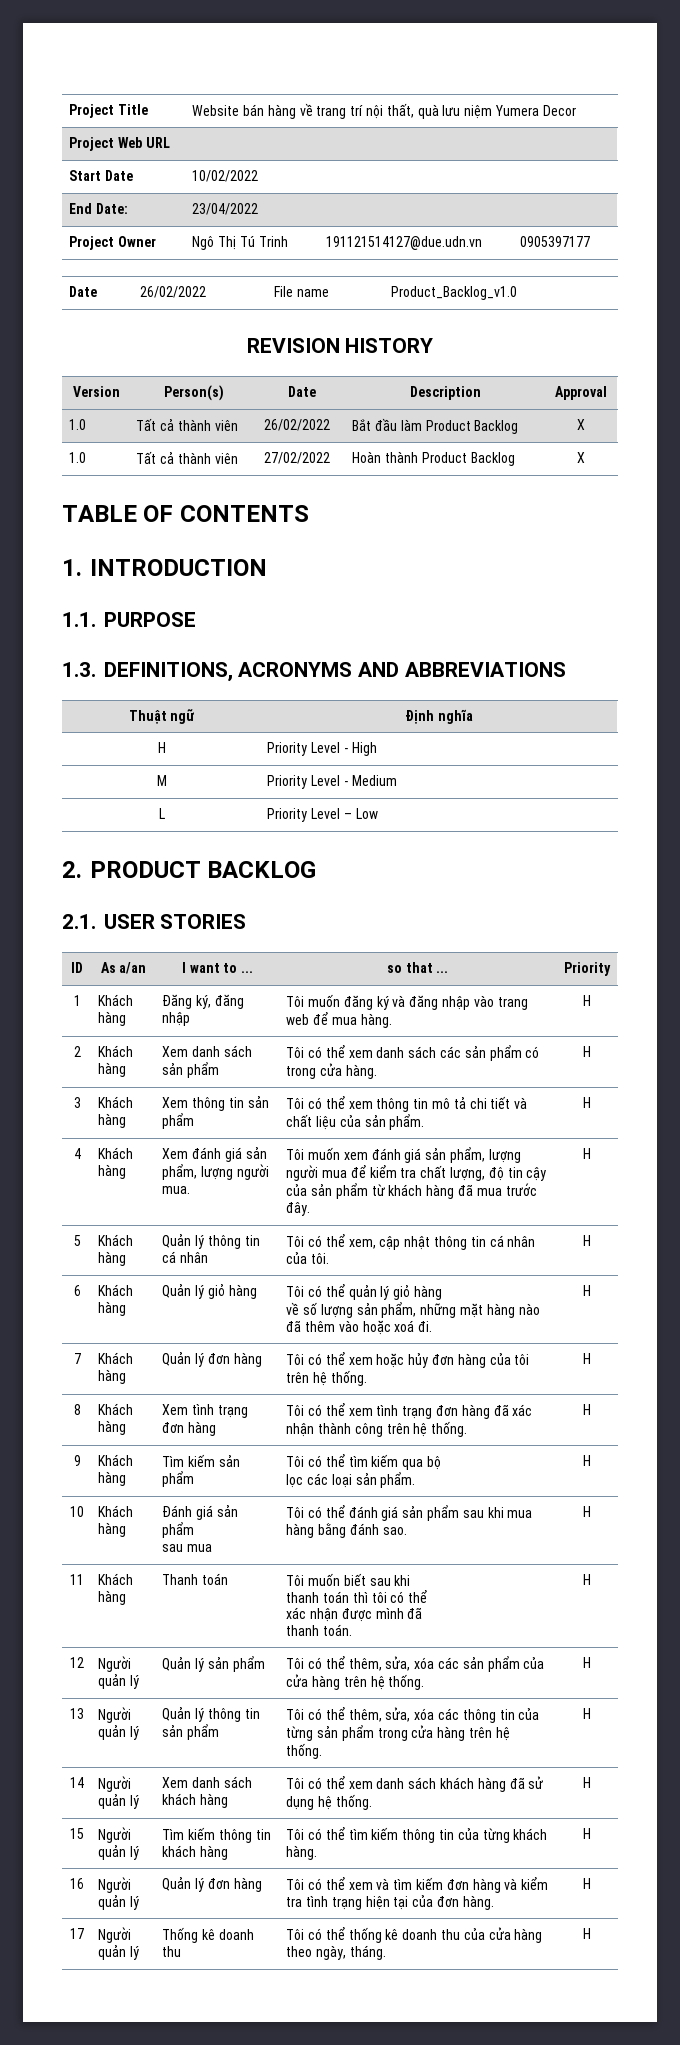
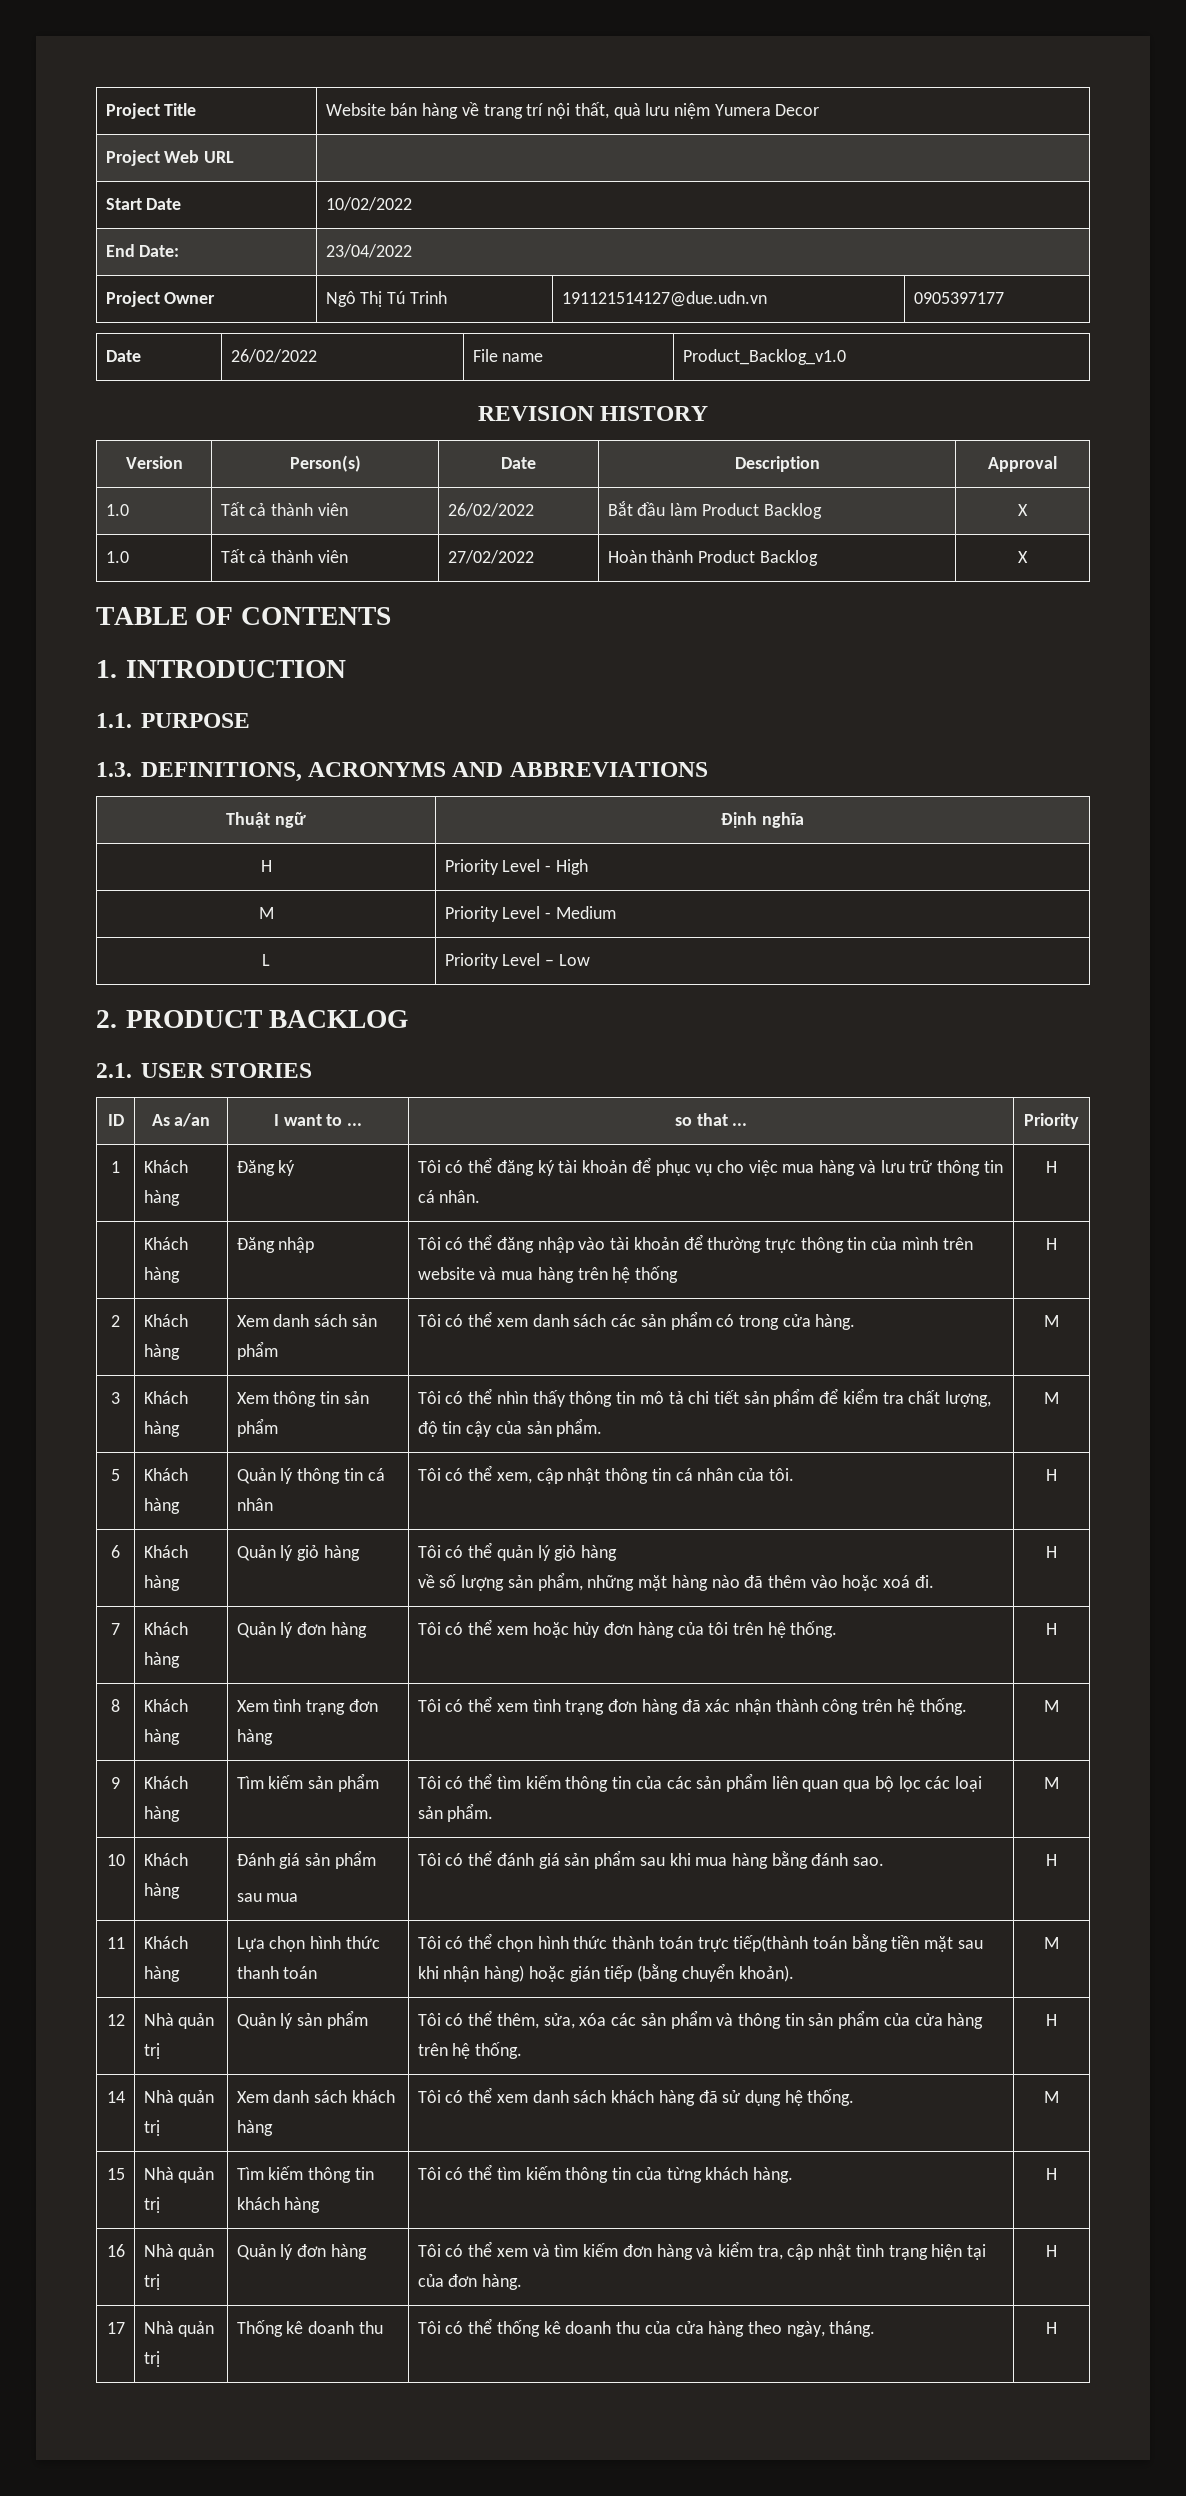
- 1 | Khách hàng | Đăng ký, đăng nhập | Tôi muốn đăng ký và đăng nhập vào trang web để mua hàng. | H
+ 1 | Khách hàng | Đăng ký | Tôi có thể đăng ký tài khoản để phục vụ cho việc mua hàng và lưu trữ thông tin cá nhân. | H
+ | Khách hàng | Đăng nhập | Tôi có thể đăng nhập vào tài khoản để thường trực thông tin của mình trên website và mua hàng trên hệ thống | H
- 2 | Khách hàng | Xem danh sách sản phẩm | Tôi có thể xem danh sách các sản phẩm có trong cửa hàng. | H
+ 2 | Khách hàng | Xem danh sách sản phẩm | Tôi có thể xem danh sách các sản phẩm có trong cửa hàng. | M
- 3 | Khách hàng | Xem thông tin sản phẩm | Tôi có thể xem thông tin mô tả chi tiết và chất liệu của sản phẩm. | H
- 4 | Khách hàng | Xem đánh giá sản phẩm, lượng người mua. | Tôi muốn xem đánh giá sản phẩm, lượng người mua để kiểm tra chất lượng, độ tin cậy của sản phẩm từ khách hàng đã mua trước đây. | H
+ 3 | Khách hàng | Xem thông tin sản phẩm | Tôi có thể nhìn thấy thông tin mô tả chi tiết sản phẩm để kiểm tra chất lượng, độ tin cậy của sản phẩm. | M
- 8 | Khách hàng | Xem tình trạng đơn hàng | Tôi có thể xem tình trạng đơn hàng đã xác nhận thành công trên hệ thống. | H
+ 8 | Khách hàng | Xem tình trạng đơn hàng | Tôi có thể xem tình trạng đơn hàng đã xác nhận thành công trên hệ thống. | M
- 9 | Khách hàng | Tìm kiếm sản phẩm | Tôi có thể tìm kiếm qua bộ
- lọc các loại sản phẩm. | H
+ 9 | Khách hàng | Tìm kiếm sản phẩm | Tôi có thể tìm kiếm thông tin của các sản phẩm liên quan qua bộ lọc các loại sản phẩm. | M
- 11 | Khách hàng | Thanh toán | Tôi muốn biết sau khi
- thanh toán thì tôi có thể
- xác nhận được mình đã
- thanh toán. | H
- 12 | Người quản lý | Quản lý sản phẩm | Tôi có thể thêm, sửa, xóa các sản phẩm của cửa hàng trên hệ thống. | H
- 13 | Người quản lý | Quản lý thông tin sản phẩm | Tôi có thể thêm, sửa, xóa các thông tin của từng sản phẩm trong cửa hàng trên hệ thống. | H
+ 11 | Khách hàng | Lựa chọn hình thức thanh toán | Tôi có thể chọn hình thức thành toán trực tiếp(thành toán bằng tiền mặt sau khi nhận hàng) hoặc gián tiếp (bằng chuyển khoản). | M
+ 12 | Nhà quản trị | Quản lý sản phẩm | Tôi có thể thêm, sửa, xóa các sản phẩm và thông tin sản phẩm của cửa hàng trên hệ thống. | H
- 14 | Người quản lý | Xem danh sách khách hàng | Tôi có thể xem danh sách khách hàng đã sử dụng hệ thống. | H
+ 14 | Nhà quản trị | Xem danh sách khách hàng | Tôi có thể xem danh sách khách hàng đã sử dụng hệ thống. | M
- 15 | Người quản lý | Tìm kiếm thông tin khách hàng | Tôi có thể tìm kiếm thông tin của từng khách hàng. | H
+ 15 | Nhà quản trị | Tìm kiếm thông tin khách hàng | Tôi có thể tìm kiếm thông tin của từng khách hàng. | H
- 16 | Người quản lý | Quản lý đơn hàng | Tôi có thể xem và tìm kiếm đơn hàng và kiểm tra tình trạng hiện tại của đơn hàng. | H
+ 16 | Nhà quản trị | Quản lý đơn hàng | Tôi có thể xem và tìm kiếm đơn hàng và kiểm tra, cập nhật tình trạng hiện tại của đơn hàng. | H
- 17 | Người quản lý | Thống kê doanh thu | Tôi có thể thống kê doanh thu của cửa hàng theo ngày, tháng. | H
+ 17 | Nhà quản trị | Thống kê doanh thu | Tôi có thể thống kê doanh thu của cửa hàng theo ngày, tháng. | H

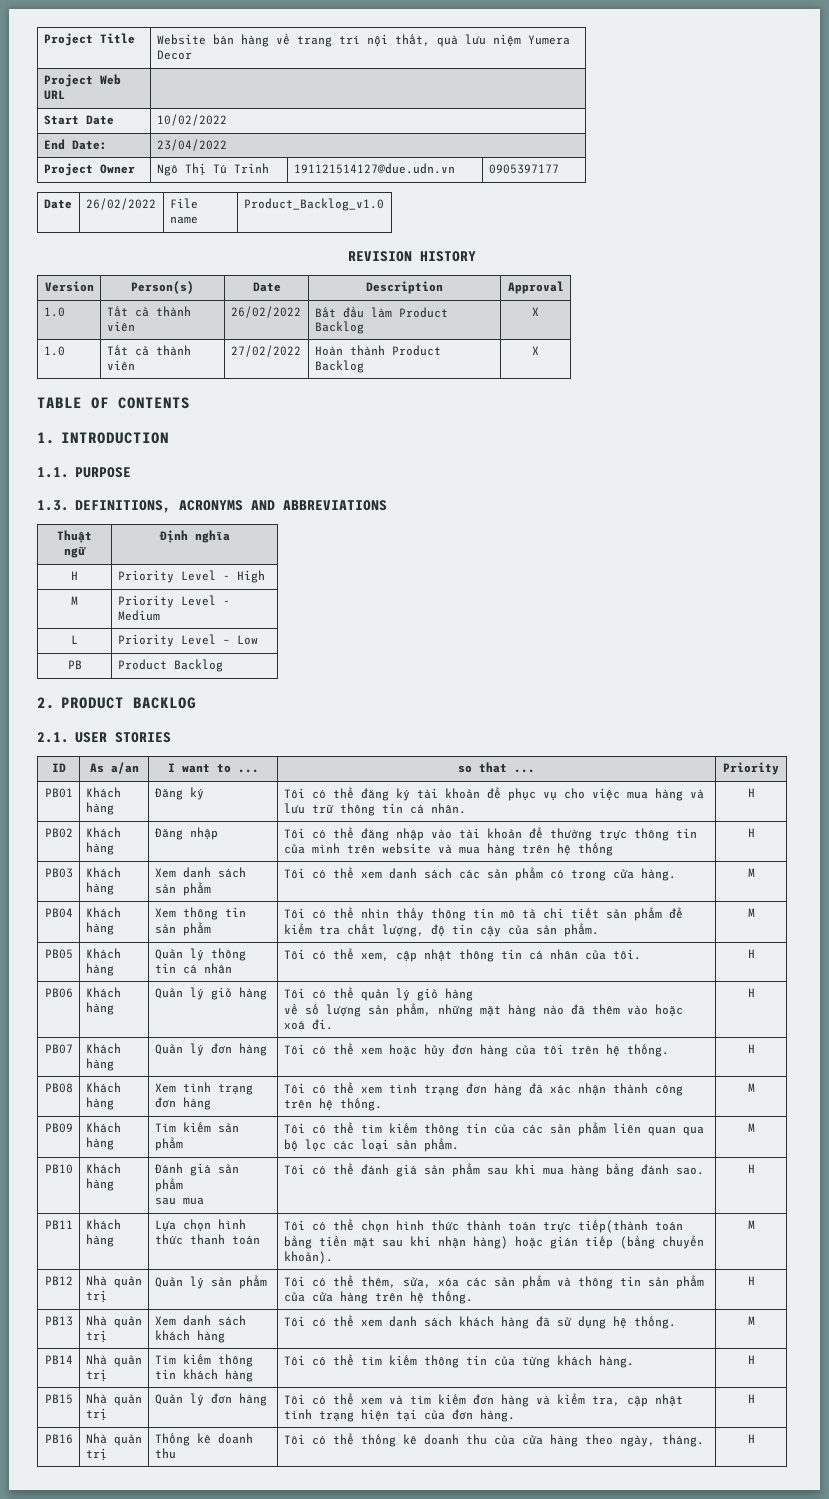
+ PB | Product Backlog
- 1 | Khách hàng | Đăng ký | Tôi có thể đăng ký tài khoản để phục vụ cho việc mua hàng và lưu trữ thông tin cá nhân. | H
+ PB01 | Khách hàng | Đăng ký | Tôi có thể đăng ký tài khoản để phục vụ cho việc mua hàng và lưu trữ thông tin cá nhân. | H
- | Khách hàng | Đăng nhập | Tôi có thể đăng nhập vào tài khoản để thường trực thông tin của mình trên website và mua hàng trên hệ thống | H
+ PB02 | Khách hàng | Đăng nhập | Tôi có thể đăng nhập vào tài khoản để thường trực thông tin của mình trên website và mua hàng trên hệ thống | H
- 2 | Khách hàng | Xem danh sách sản phẩm | Tôi có thể xem danh sách các sản phẩm có trong cửa hàng. | M
+ PB03 | Khách hàng | Xem danh sách sản phẩm | Tôi có thể xem danh sách các sản phẩm có trong cửa hàng. | M
- 3 | Khách hàng | Xem thông tin sản phẩm | Tôi có thể nhìn thấy thông tin mô tả chi tiết sản phẩm để kiểm tra chất lượng, độ tin cậy của sản phẩm. | M
+ PB04 | Khách hàng | Xem thông tin sản phẩm | Tôi có thể nhìn thấy thông tin mô tả chi tiết sản phẩm để kiểm tra chất lượng, độ tin cậy của sản phẩm. | M
- 5 | Khách hàng | Quản lý thông tin cá nhân | Tôi có thể xem, cập nhật thông tin cá nhân của tôi. | H
+ PB05 | Khách hàng | Quản lý thông tin cá nhân | Tôi có thể xem, cập nhật thông tin cá nhân của tôi. | H
- 6 | Khách hàng | Quản lý giỏ hàng | Tôi có thể quản lý giỏ hàng
+ PB06 | Khách hàng | Quản lý giỏ hàng | Tôi có thể quản lý giỏ hàng
- 7 | Khách hàng | Quản lý đơn hàng | Tôi có thể xem hoặc hủy đơn hàng của tôi trên hệ thống. | H
+ PB07 | Khách hàng | Quản lý đơn hàng | Tôi có thể xem hoặc hủy đơn hàng của tôi trên hệ thống. | H
- 8 | Khách hàng | Xem tình trạng đơn hàng | Tôi có thể xem tình trạng đơn hàng đã xác nhận thành công trên hệ thống. | M
+ PB08 | Khách hàng | Xem tình trạng đơn hàng | Tôi có thể xem tình trạng đơn hàng đã xác nhận thành công trên hệ thống. | M
- 9 | Khách hàng | Tìm kiếm sản phẩm | Tôi có thể tìm kiếm thông tin của các sản phẩm liên quan qua bộ lọc các loại sản phẩm. | M
+ PB09 | Khách hàng | Tìm kiếm sản phẩm | Tôi có thể tìm kiếm thông tin của các sản phẩm liên quan qua bộ lọc các loại sản phẩm. | M
- 10 | Khách hàng | Đánh giá sản phẩm
+ PB10 | Khách hàng | Đánh giá sản phẩm
- 11 | Khách hàng | Lựa chọn hình thức thanh toán | Tôi có thể chọn hình thức thành toán trực tiếp(thành toán bằng tiền mặt sau khi nhận hàng) hoặc gián tiếp (bằng chuyển khoản). | M
+ PB11 | Khách hàng | Lựa chọn hình thức thanh toán | Tôi có thể chọn hình thức thành toán trực tiếp(thành toán bằng tiền mặt sau khi nhận hàng) hoặc gián tiếp (bằng chuyển khoản). | M
- 12 | Nhà quản trị | Quản lý sản phẩm | Tôi có thể thêm, sửa, xóa các sản phẩm và thông tin sản phẩm của cửa hàng trên hệ thống. | H
+ PB12 | Nhà quản trị | Quản lý sản phẩm | Tôi có thể thêm, sửa, xóa các sản phẩm và thông tin sản phẩm của cửa hàng trên hệ thống. | H
- 14 | Nhà quản trị | Xem danh sách khách hàng | Tôi có thể xem danh sách khách hàng đã sử dụng hệ thống. | M
+ PB13 | Nhà quản trị | Xem danh sách khách hàng | Tôi có thể xem danh sách khách hàng đã sử dụng hệ thống. | M
- 15 | Nhà quản trị | Tìm kiếm thông tin khách hàng | Tôi có thể tìm kiếm thông tin của từng khách hàng. | H
+ PB14 | Nhà quản trị | Tìm kiếm thông tin khách hàng | Tôi có thể tìm kiếm thông tin của từng khách hàng. | H
- 16 | Nhà quản trị | Quản lý đơn hàng | Tôi có thể xem và tìm kiếm đơn hàng và kiểm tra, cập nhật tình trạng hiện tại của đơn hàng. | H
+ PB15 | Nhà quản trị | Quản lý đơn hàng | Tôi có thể xem và tìm kiếm đơn hàng và kiểm tra, cập nhật tình trạng hiện tại của đơn hàng. | H
- 17 | Nhà quản trị | Thống kê doanh thu | Tôi có thể thống kê doanh thu của cửa hàng theo ngày, tháng. | H
+ PB16 | Nhà quản trị | Thống kê doanh thu | Tôi có thể thống kê doanh thu của cửa hàng theo ngày, tháng. | H

